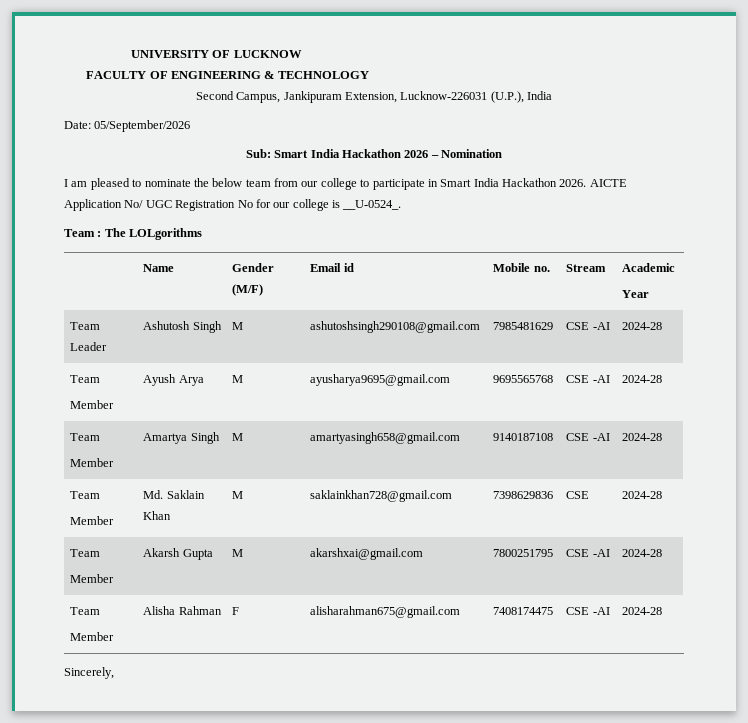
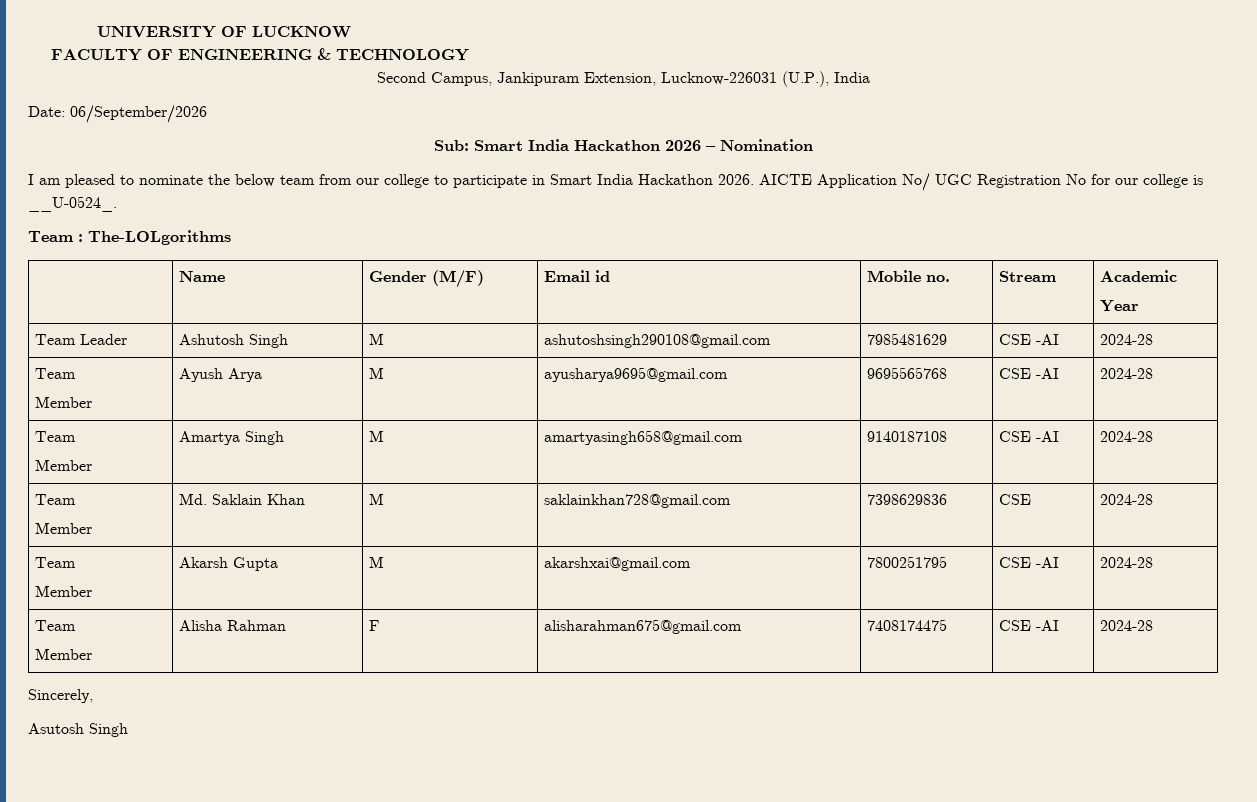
- Date: 05/September/2026
+ Date: 06/September/2026
- Team : The LOLgorithms
+ Team : The-LOLgorithms
+ Asutosh Singh

